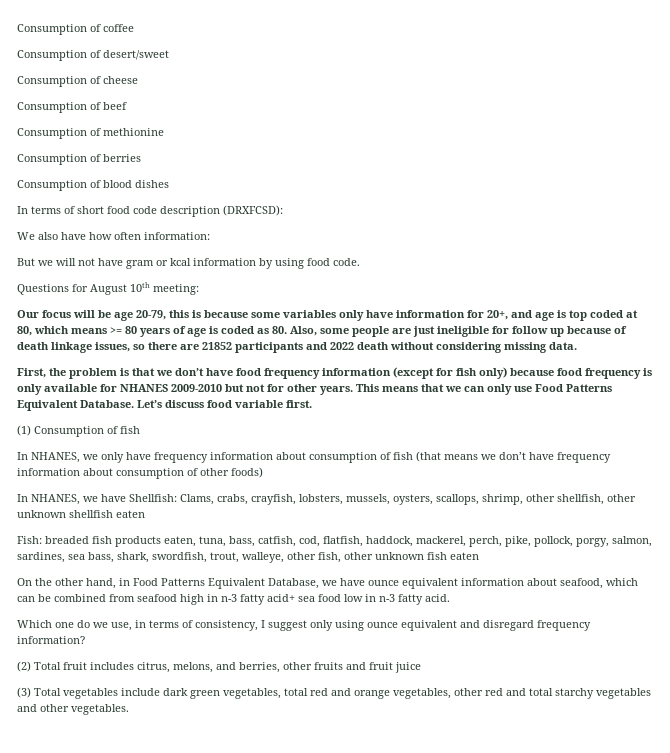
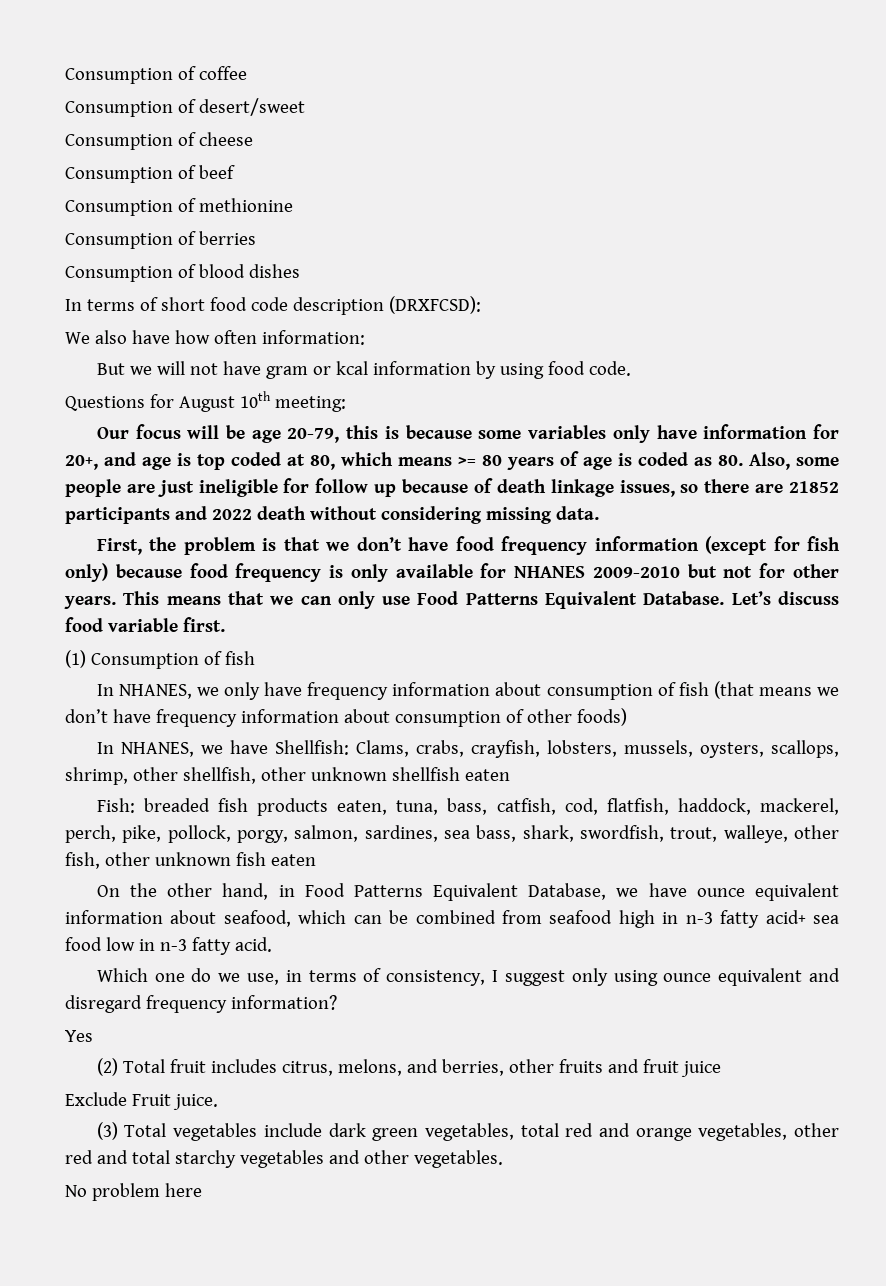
+ Yes
+ Exclude Fruit juice.
+ No problem here

